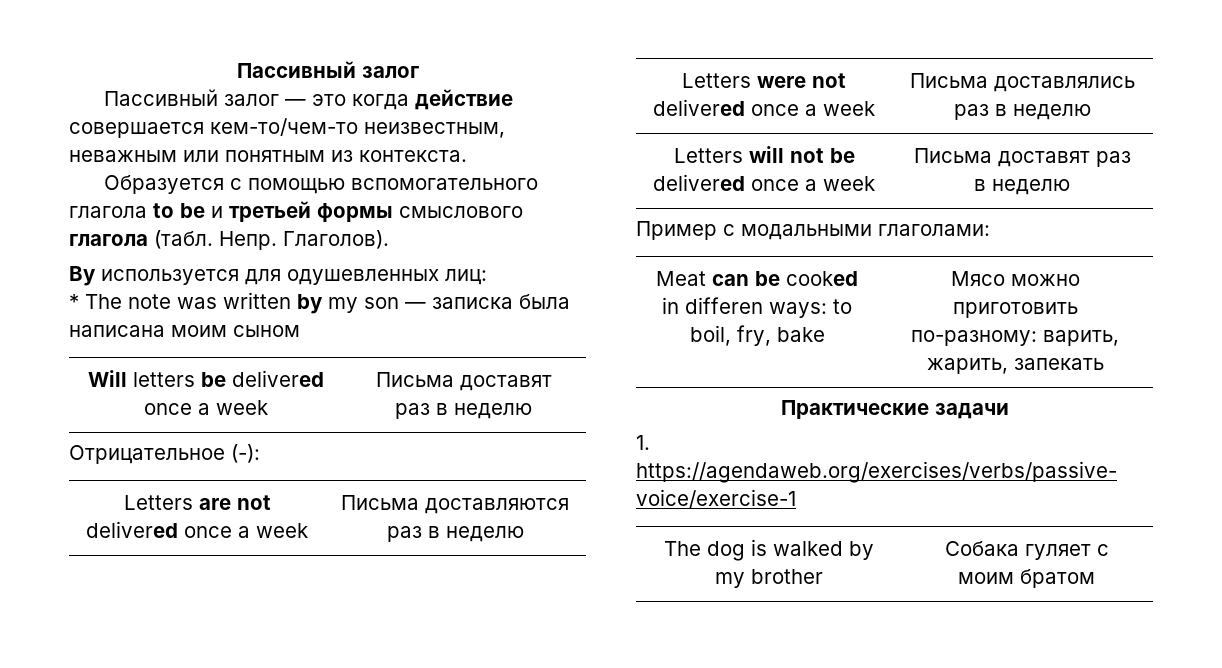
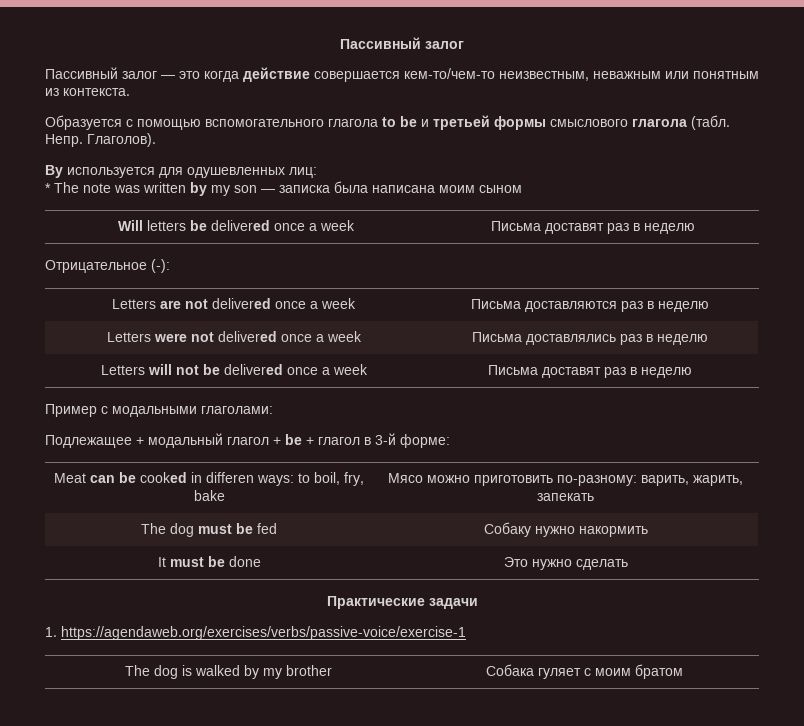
+ Подлежащее + модальный глагол + be + глагол в 3-й форме:
+ The dog must be fed | Собаку нужно накормить
+ It must be done | Это нужно сделать

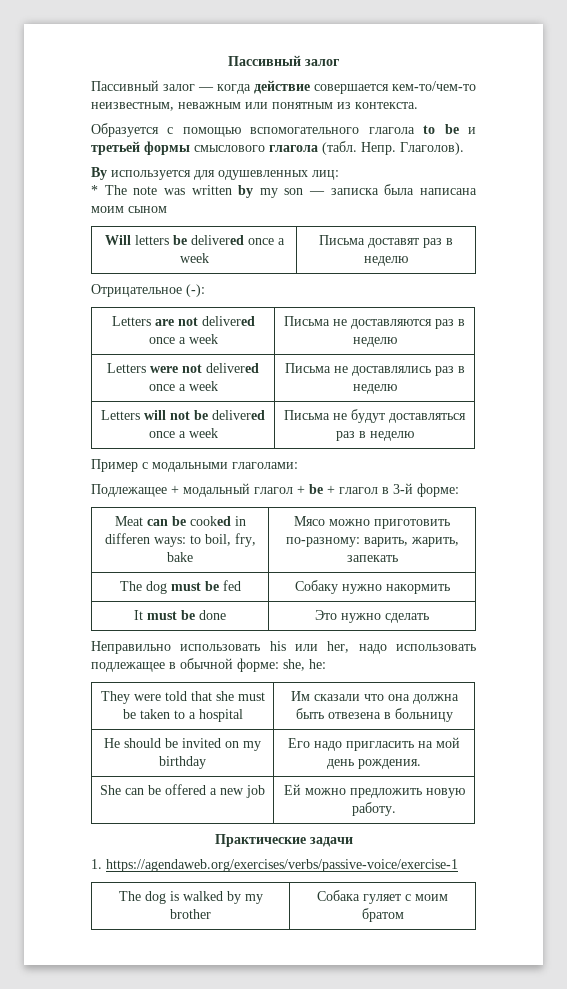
- Пассивный залог — это когда действие совершается кем-то/чем-то неизвестным, неважным или понятным из контекста.
+ Пассивный залог — когда действие совершается кем-то/чем-то неизвестным, неважным или понятным из контекста.
- Letters are not delivered once a week | Письма доставляются раз в неделю
+ Letters are not delivered once a week | Письма не доставляются раз в неделю
- Letters were not delivered once a week | Письма доставлялись раз в неделю
+ Letters were not delivered once a week | Письма не доставлялись раз в неделю
- Letters will not be delivered once a week | Письма доставят раз в неделю
+ Letters will not be delivered once a week | Письма не будут доставляться раз в неделю
+ Неправильно использовать his или her, надо использовать подлежащее в обычной форме: she, he:
+ They were told that she must be taken to a hospital | Им сказали что она должна быть отвезена в больницу
+ He should be invited on my birthday | Его надо пригласить на мой день рождения.
+ She can be offered a new job | Ей можно предложить новую работу.

